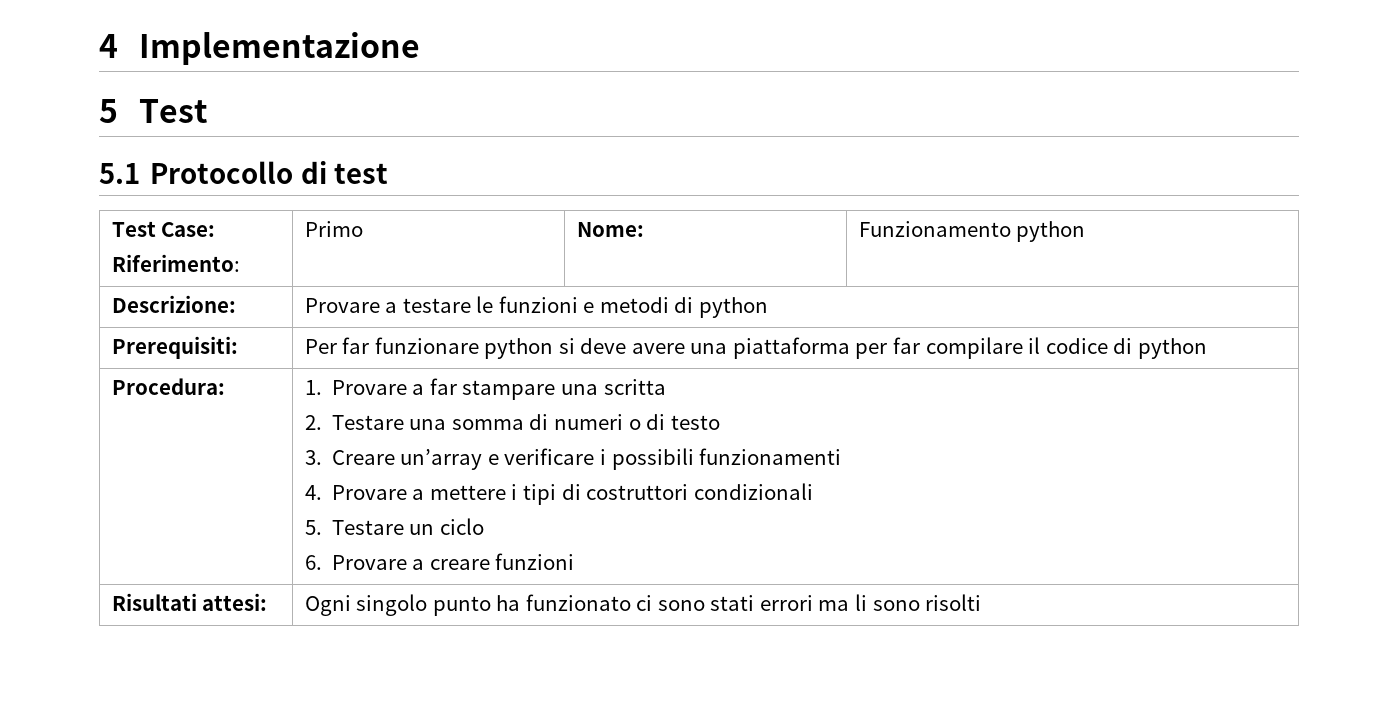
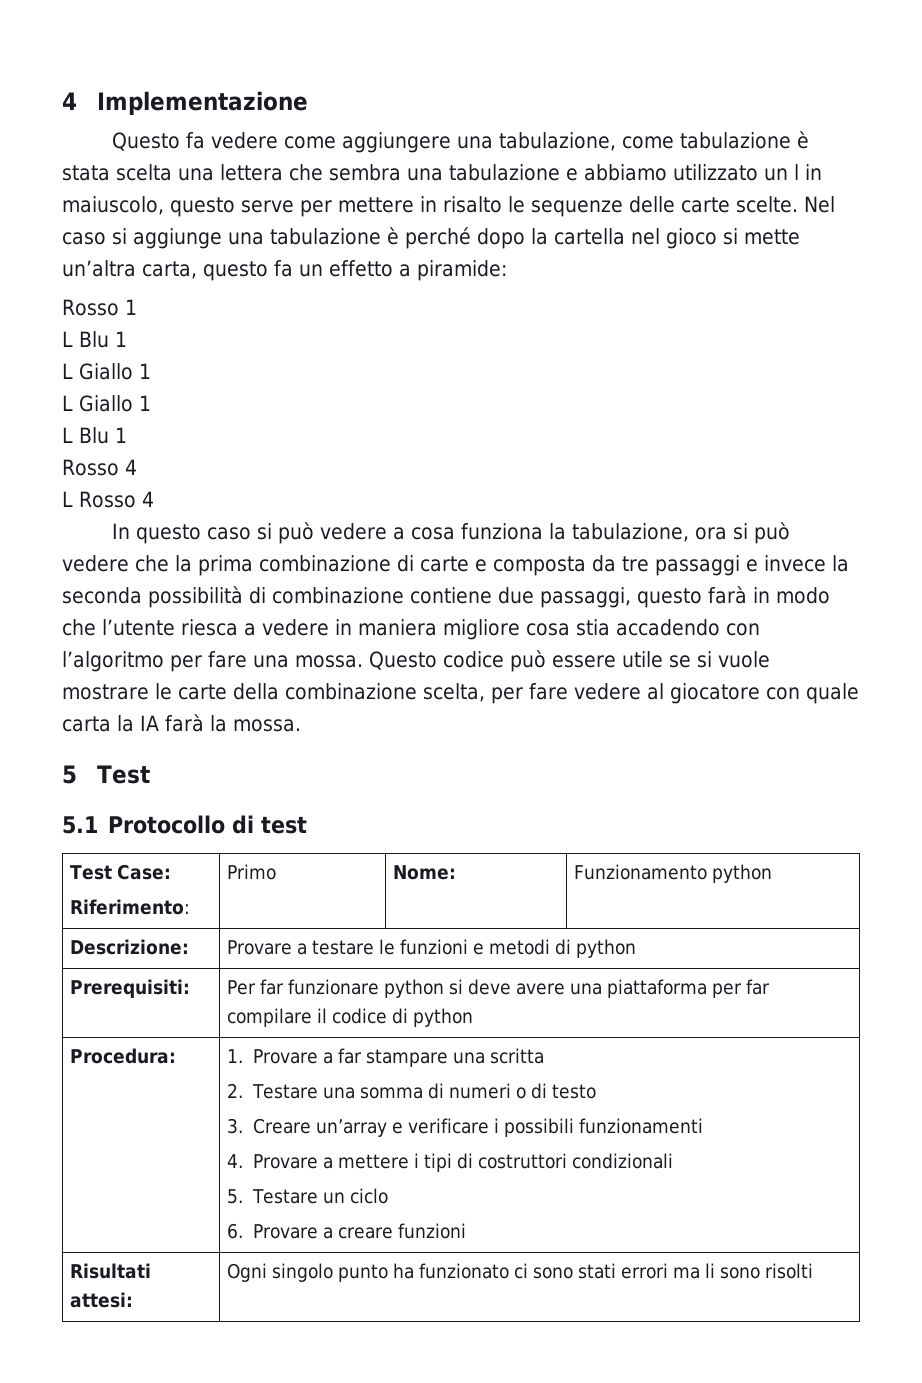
+ Questo fa vedere come aggiungere una tabulazione, come tabulazione è stata scelta una lettera che sembra una tabulazione e abbiamo utilizzato un l in maiuscolo, questo serve per mettere in risalto le sequenze delle carte scelte. Nel caso si aggiunge una tabulazione è perché dopo la cartella nel gioco si mette un’altra carta, questo fa un effetto a piramide:
+ Rosso 1
+ L Blu 1
+ L Giallo 1
+ L Giallo 1
+ L Blu 1
+ Rosso 4
+ L Rosso 4
+ In questo caso si può vedere a cosa funziona la tabulazione, ora si può vedere che la prima combinazione di carte e composta da tre passaggi e invece la seconda possibilità di combinazione contiene due passaggi, questo farà in modo che l’utente riesca a vedere in maniera migliore cosa stia accadendo con l’algoritmo per fare una mossa. Questo codice può essere utile se si vuole mostrare le carte della combinazione scelta, per fare vedere al giocatore con quale carta la IA farà la mossa.

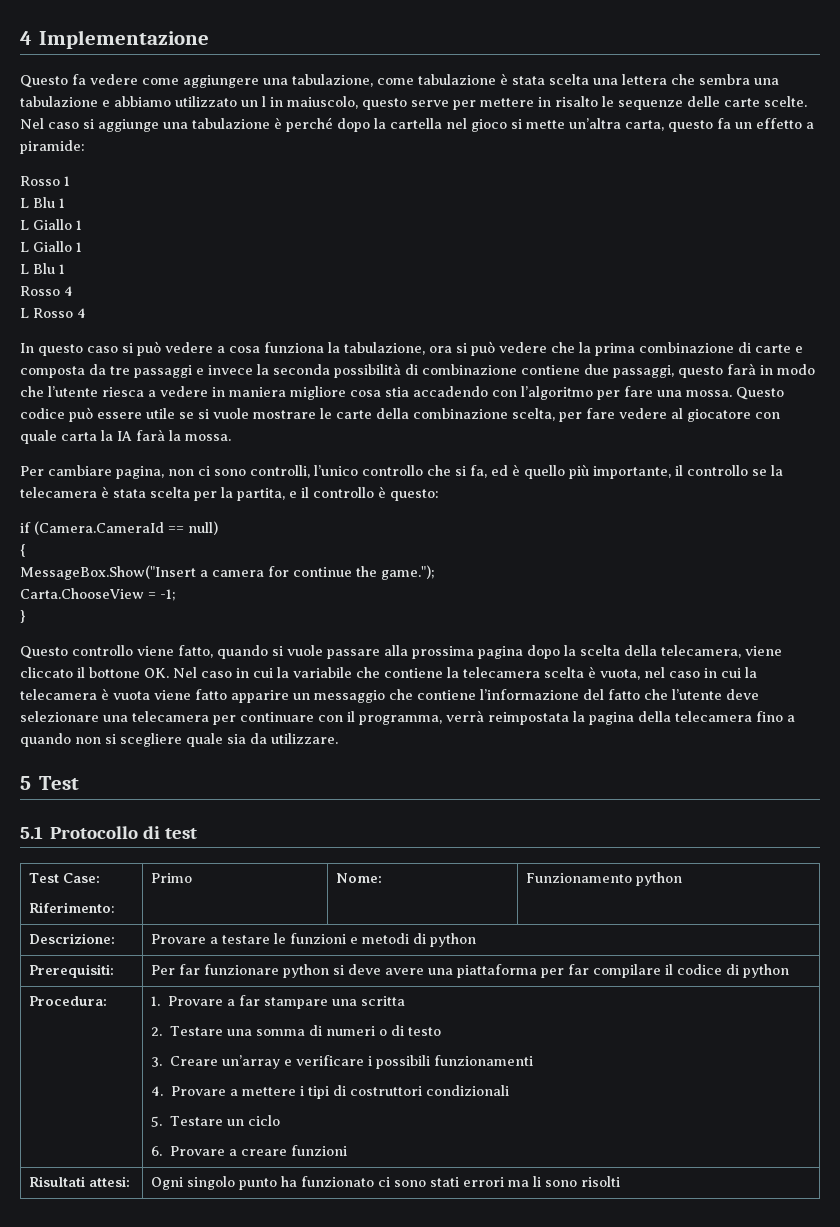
+ Per cambiare pagina, non ci sono controlli, l’unico controllo che si fa, ed è quello più importante, il controllo se la telecamera è stata scelta per la partita, e il controllo è questo:
+ if (Camera.CameraId == null)
+ {
+ MessageBox.Show("Insert a camera for continue the game.");
+ Carta.ChooseView = -1;
+ }
+ Questo controllo viene fatto, quando si vuole passare alla prossima pagina dopo la scelta della telecamera, viene cliccato il bottone OK. Nel caso in cui la variabile che contiene la telecamera scelta è vuota, nel caso in cui la telecamera è vuota viene fatto apparire un messaggio che contiene l’informazione del fatto che l’utente deve selezionare una telecamera per continuare con il programma, verrà reimpostata la pagina della telecamera fino a quando non si scegliere quale sia da utilizzare.

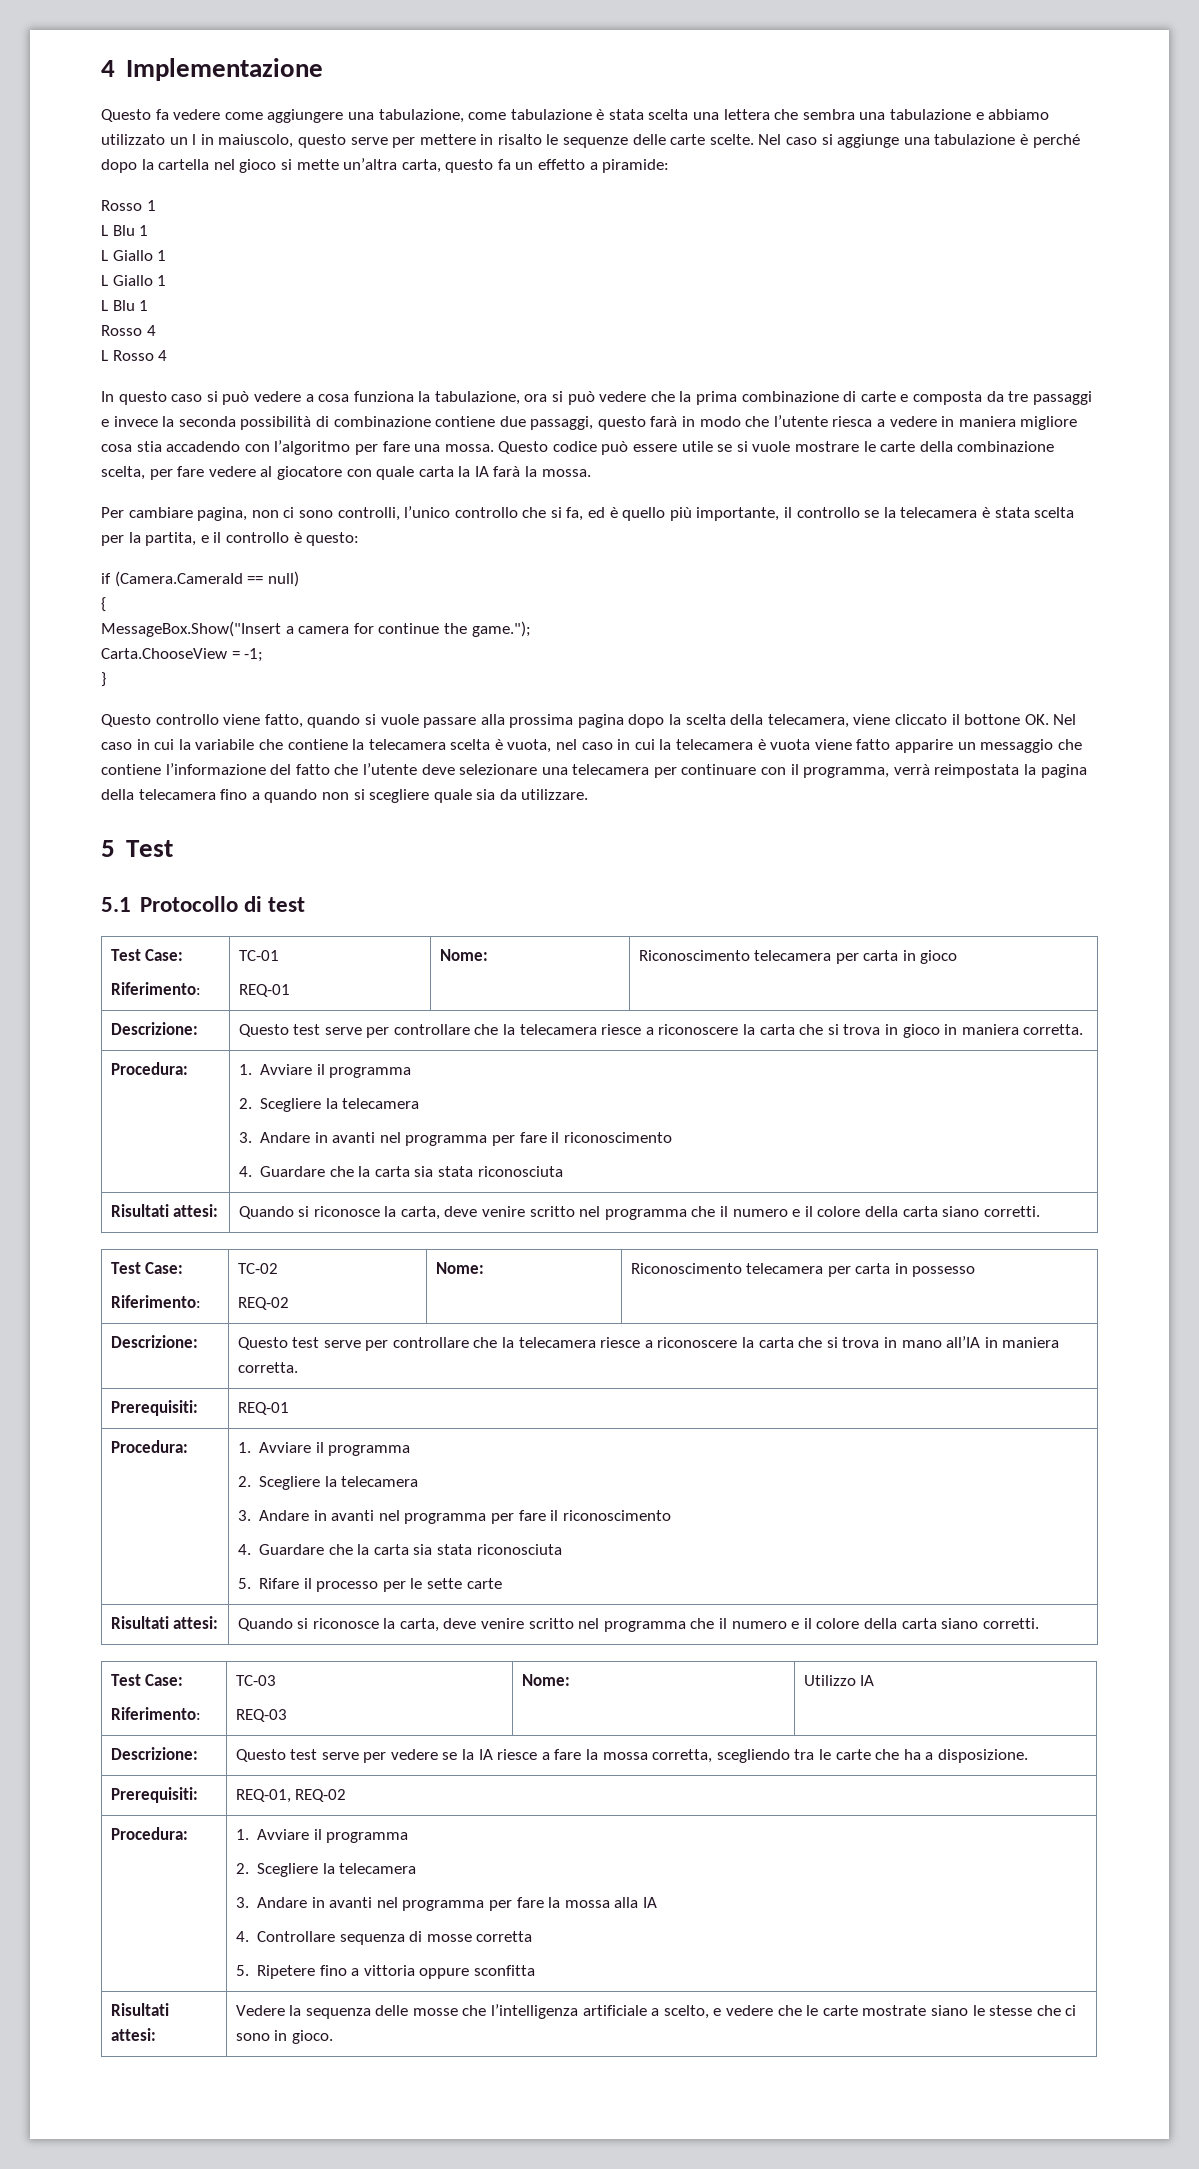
  5.1 Protocollo di test
  Test Case:
- Riferimento: | Primo | Nome: | Funzionamento python
- Descrizione: | Provare a testare le funzioni e metodi di python
- Prerequisiti: | Per far funzionare python si deve avere una piattaforma per far compilare il codice di python
- Procedura: | 1. Provare a far stampare una scritta
- 2. Testare una somma di numeri o di testo
- 3. Creare un’array e verificare i possibili funzionamenti
- 4. Provare a mettere i tipi di costruttori condizionali
- 5. Testare un ciclo
- 6. Provare a creare funzioni
- Risultati attesi: | Ogni singolo punto ha funzionato ci sono stati errori ma li sono risolti
+ Riferimento: | TC-01
+ REQ-01 | Nome: | Riconoscimento telecamera per carta in gioco
+ Descrizione: | Questo test serve per controllare che la telecamera riesce a riconoscere la carta che si trova in gioco in maniera corretta.
+ Procedura: | 1. Avviare il programma
+ 2. Scegliere la telecamera
+ 3. Andare in avanti nel programma per fare il riconoscimento
+ 4. Guardare che la carta sia stata riconosciuta
+ Risultati attesi: | Quando si riconosce la carta, deve venire scritto nel programma che il numero e il colore della carta siano corretti.
+ Test Case:
+ Riferimento: | TC-02
+ REQ-02 | Nome: | Riconoscimento telecamera per carta in possesso
+ Descrizione: | Questo test serve per controllare che la telecamera riesce a riconoscere la carta che si trova in mano all’IA in maniera corretta.
+ Prerequisiti: | REQ-01
+ Procedura: | 1. Avviare il programma
+ 2. Scegliere la telecamera
+ 3. Andare in avanti nel programma per fare il riconoscimento
+ 4. Guardare che la carta sia stata riconosciuta
+ 5. Rifare il processo per le sette carte
+ Risultati attesi: | Quando si riconosce la carta, deve venire scritto nel programma che il numero e il colore della carta siano corretti.
+ Test Case:
+ Riferimento: | TC-03
+ REQ-03 | Nome: | Utilizzo IA
+ Descrizione: | Questo test serve per vedere se la IA riesce a fare la mossa corretta, scegliendo tra le carte che ha a disposizione.
+ Prerequisiti: | REQ-01, REQ-02
+ Procedura: | 1. Avviare il programma
+ 2. Scegliere la telecamera
+ 3. Andare in avanti nel programma per fare la mossa alla IA
+ 4. Controllare sequenza di mosse corretta
+ 5. Ripetere fino a vittoria oppure sconfitta
+ Risultati attesi: | Vedere la sequenza delle mosse che l’intelligenza artificiale a scelto, e vedere che le carte mostrate siano le stesse che ci sono in gioco.

